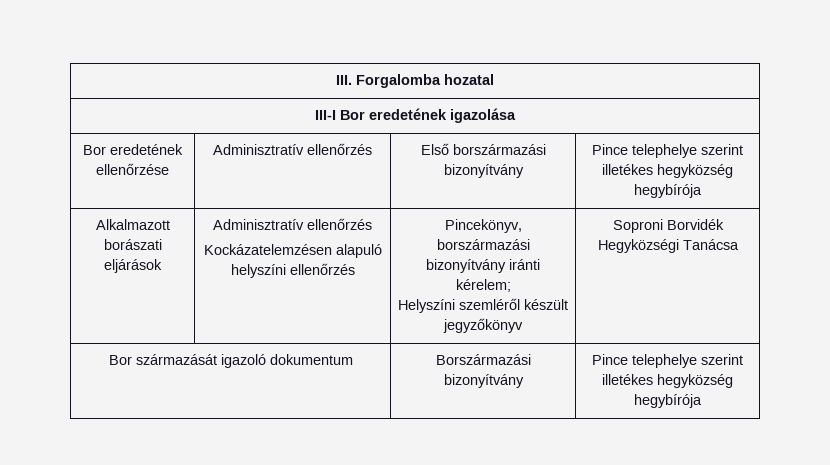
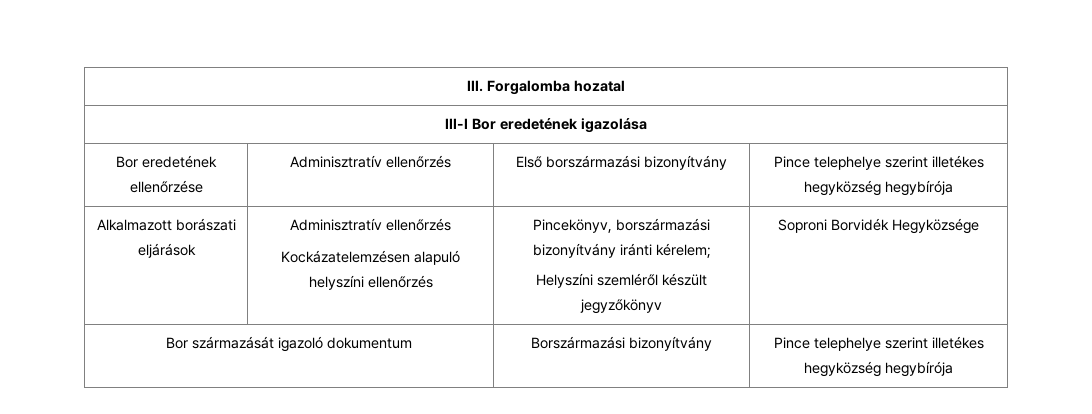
  Alkalmazott borászati eljárások | Adminisztratív ellenőrzés
  Kockázatelemzésen alapuló helyszíni ellenőrzés | Pincekönyv, borszármazási bizonyítvány iránti kérelem;
- Helyszíni szemléről készült jegyzőkönyv | Soproni Borvidék Hegyközségi Tanácsa
+ Helyszíni szemléről készült jegyzőkönyv | Soproni Borvidék Hegyközsége

